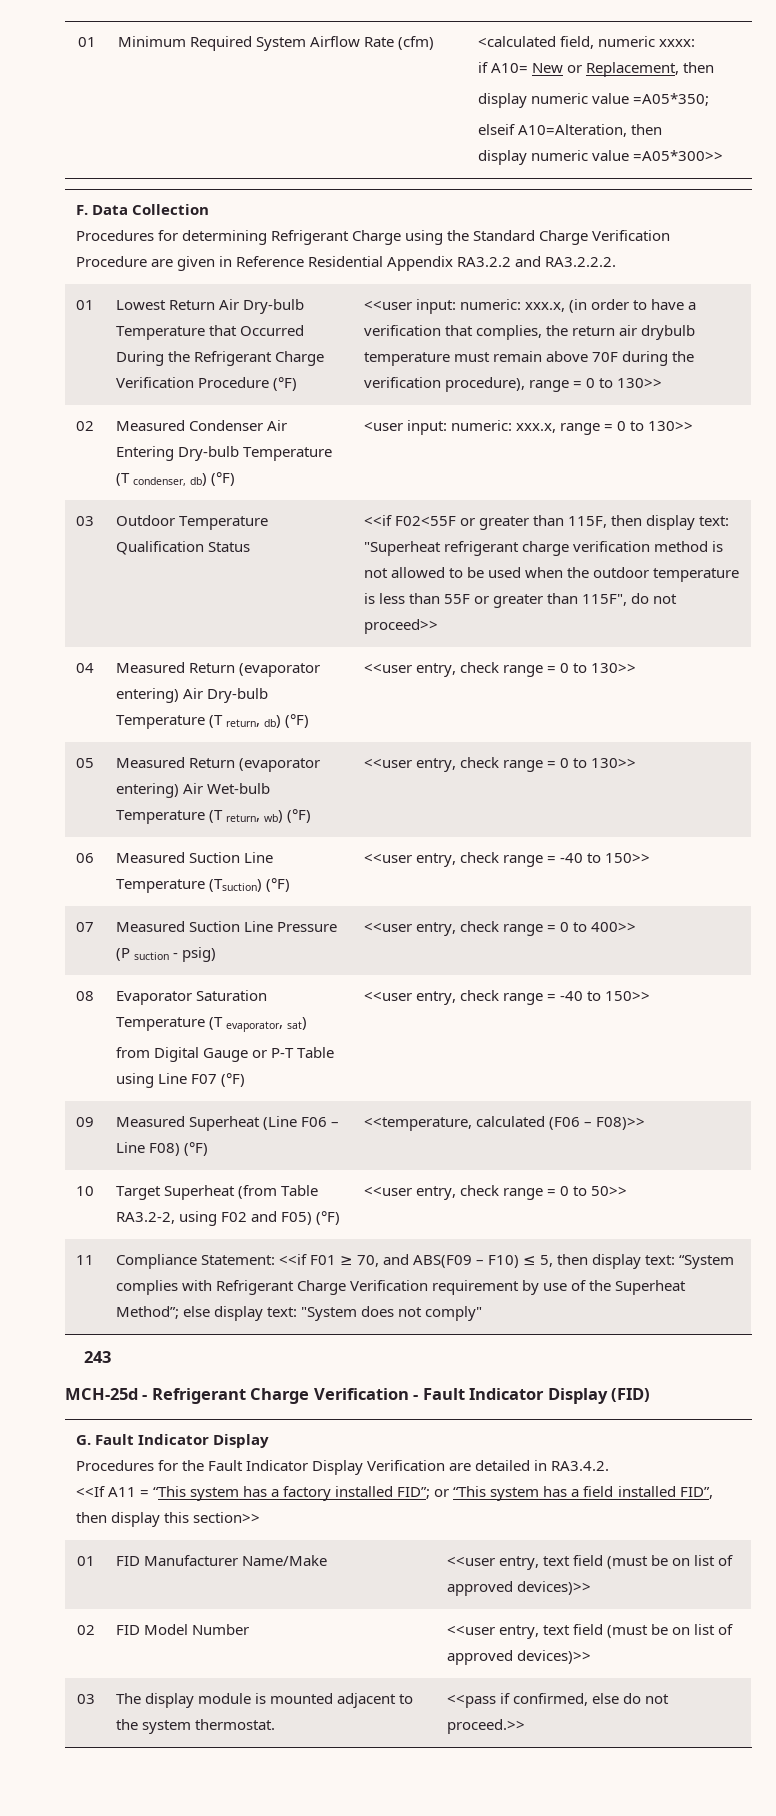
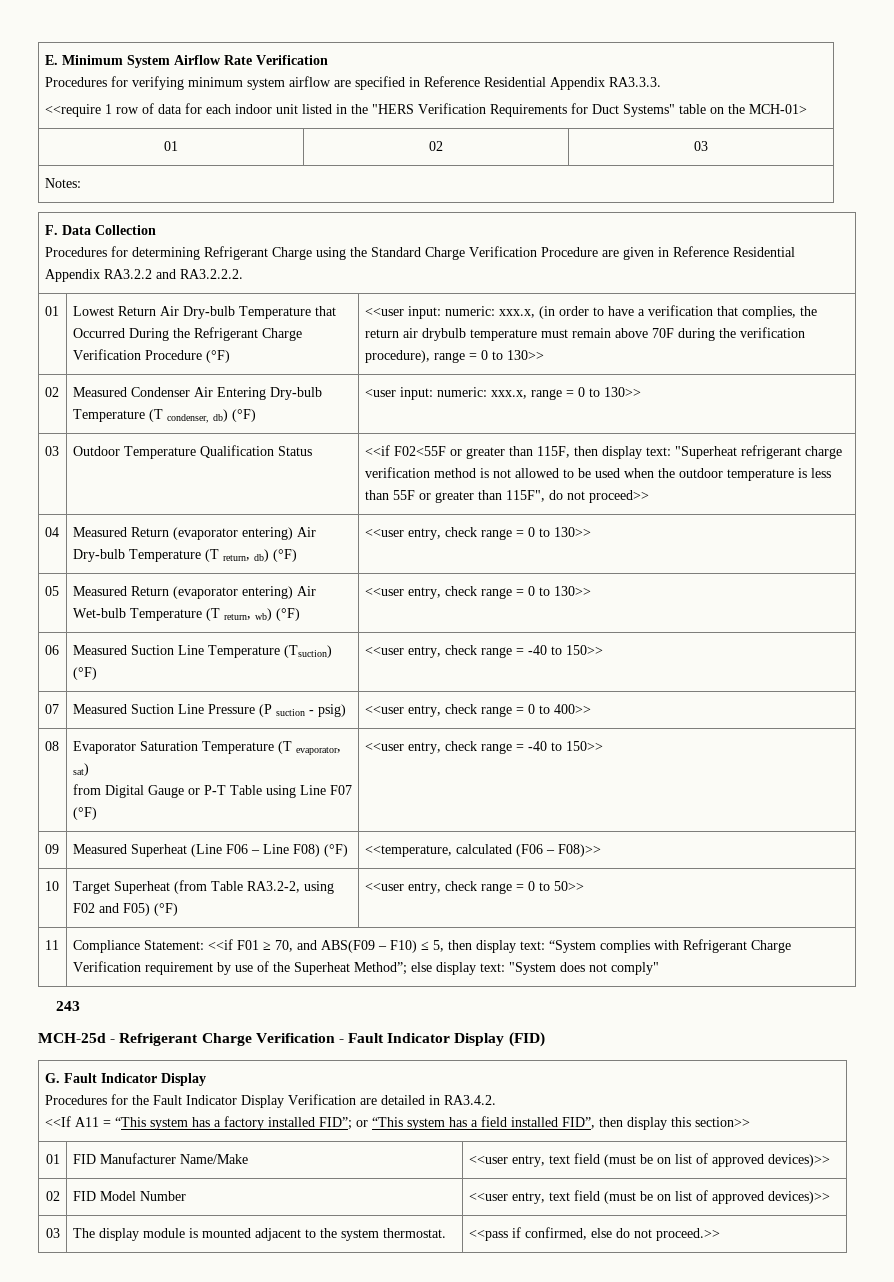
- 01 | Minimum Required System Airflow Rate (cfm) | <calculated field, numeric xxxx:
- if A10= New or Replacement, then
- display numeric value =A05*350;
- elseif A10=Alteration, then
- display numeric value =A05*300>>
+ E. Minimum System Airflow Rate Verification
+ Procedures for verifying minimum system airflow are specified in Reference Residential Appendix RA3.3.3.
+ <<require 1 row of data for each indoor unit listed in the "HERS Verification Requirements for Duct Systems" table on the MCH-01>
+ 01 | 02 | 03
+ Notes:

